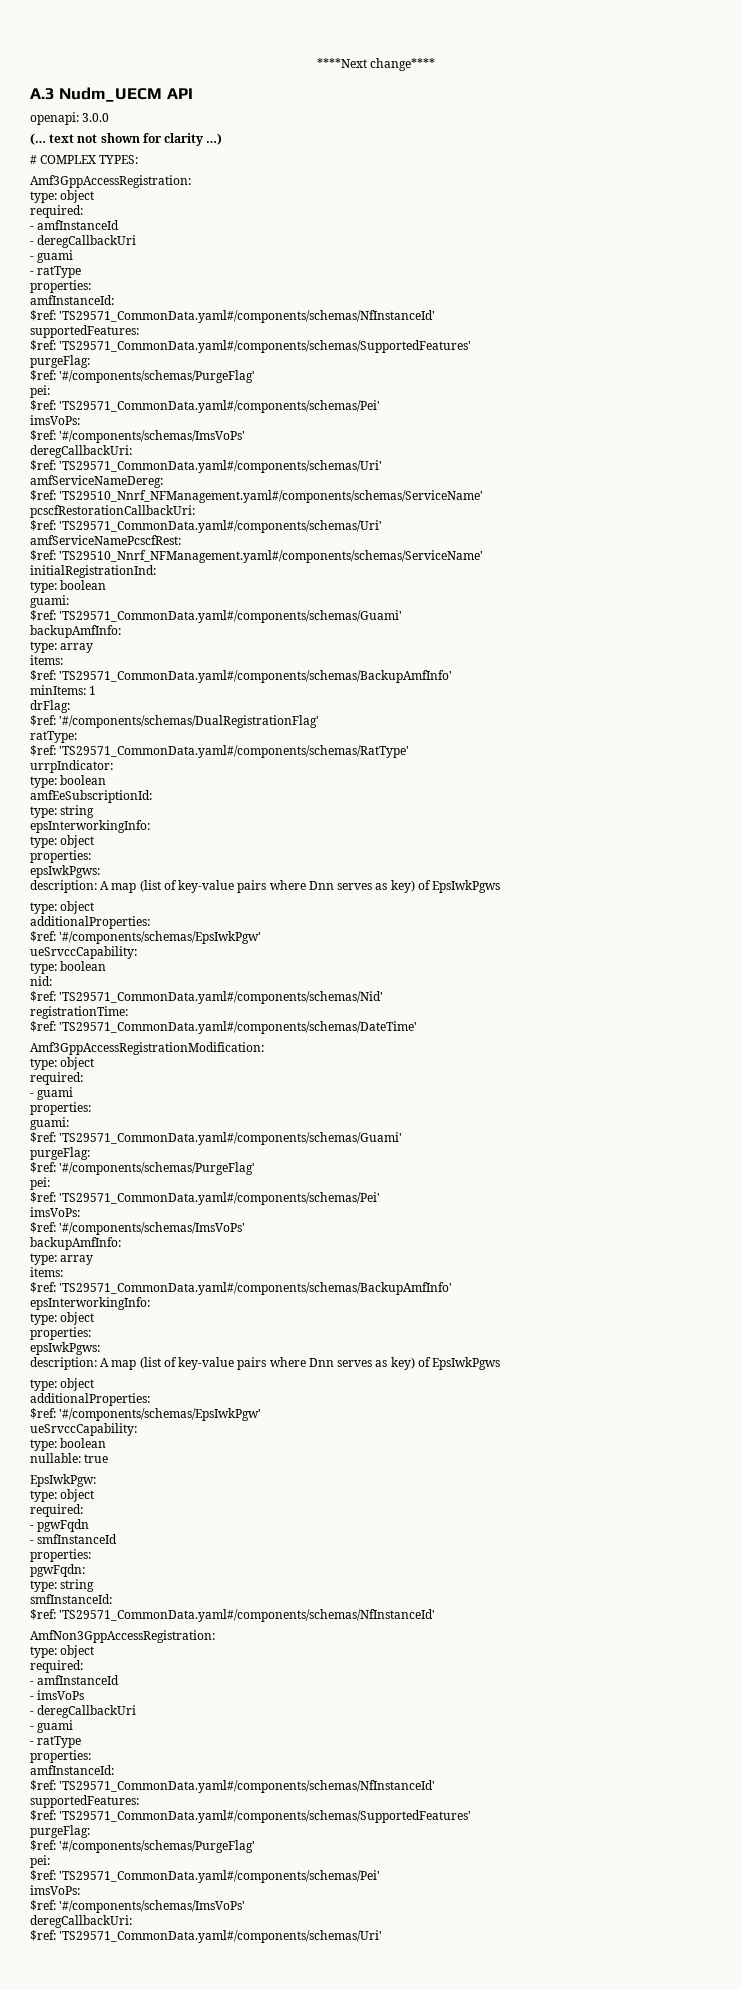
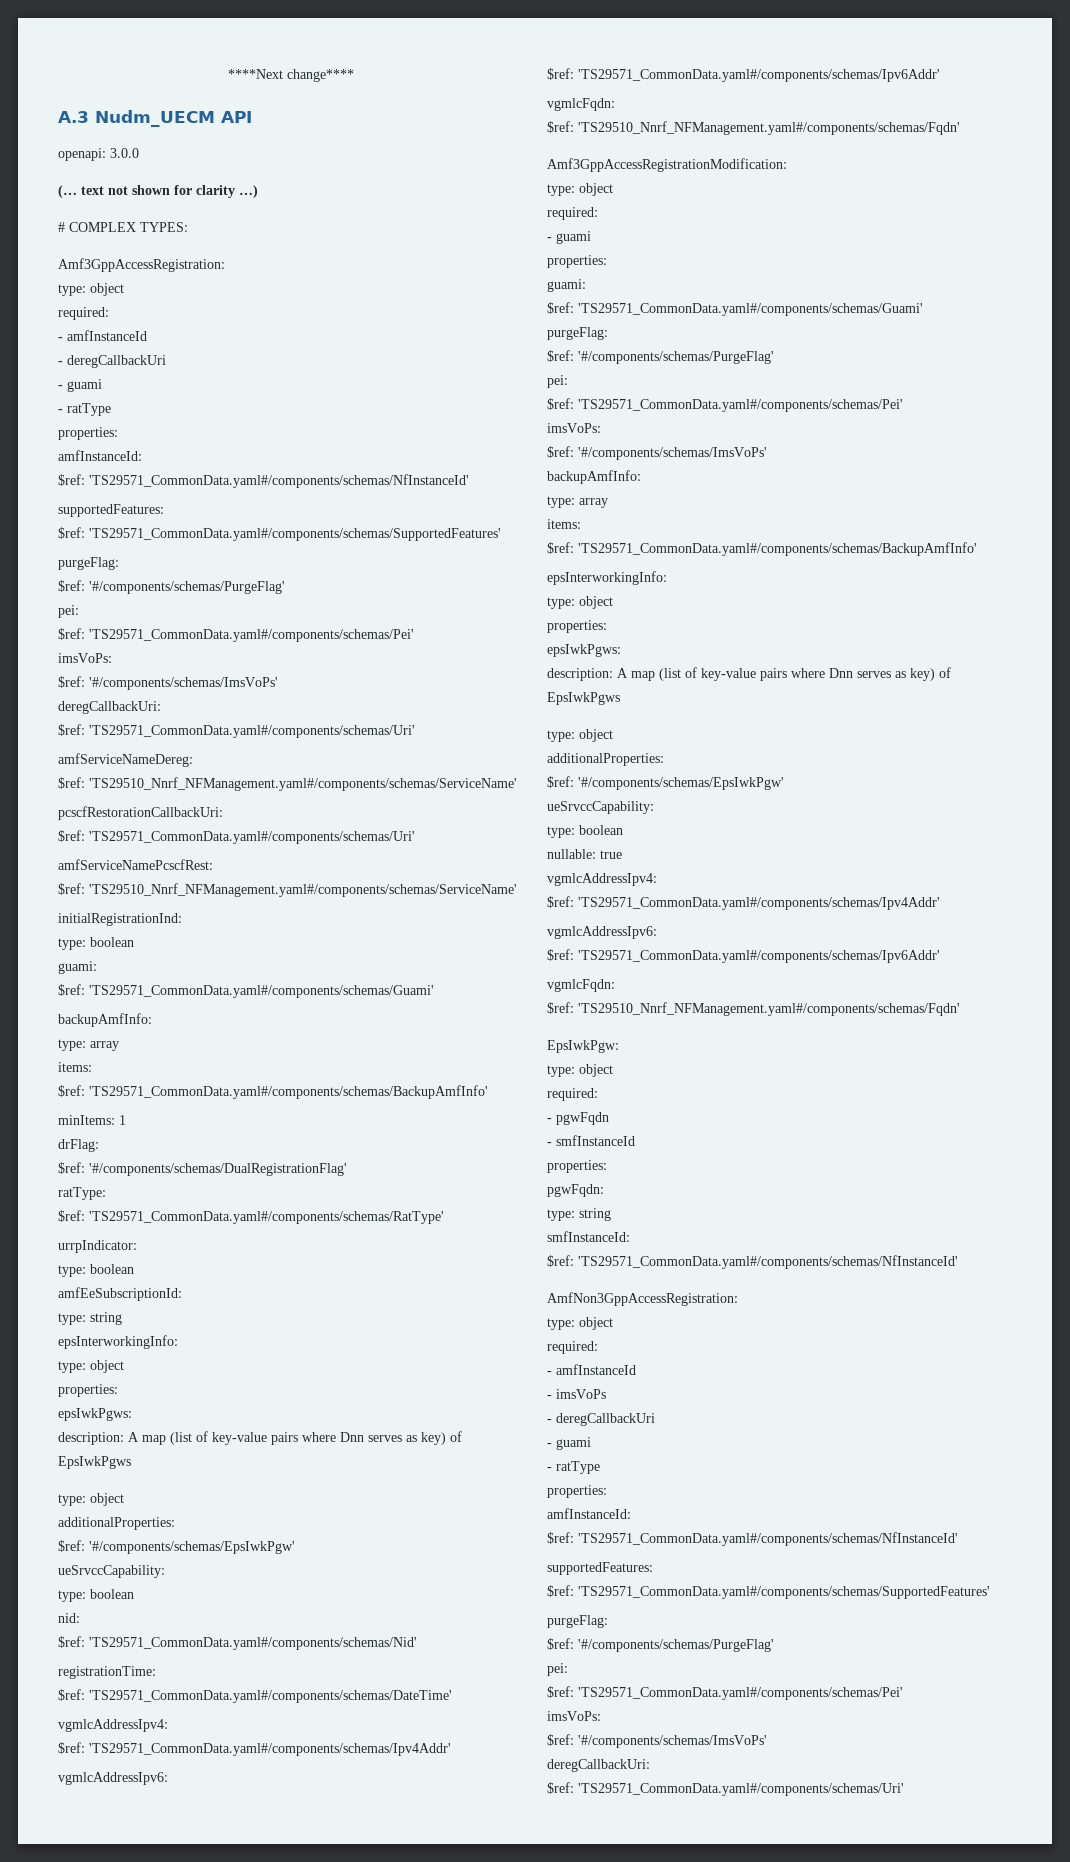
  $ref: 'TS29571_CommonData.yaml#/components/schemas/DateTime'
+ vgmlcAddressIpv4:
+ $ref: 'TS29571_CommonData.yaml#/components/schemas/Ipv4Addr'
+ vgmlcAddressIpv6:
+ $ref: 'TS29571_CommonData.yaml#/components/schemas/Ipv6Addr'
+ vgmlcFqdn:
+ $ref: 'TS29510_Nnrf_NFManagement.yaml#/components/schemas/Fqdn'
  nullable: true
+ vgmlcAddressIpv4:
+ $ref: 'TS29571_CommonData.yaml#/components/schemas/Ipv4Addr'
+ vgmlcAddressIpv6:
+ $ref: 'TS29571_CommonData.yaml#/components/schemas/Ipv6Addr'
+ vgmlcFqdn:
+ $ref: 'TS29510_Nnrf_NFManagement.yaml#/components/schemas/Fqdn'

